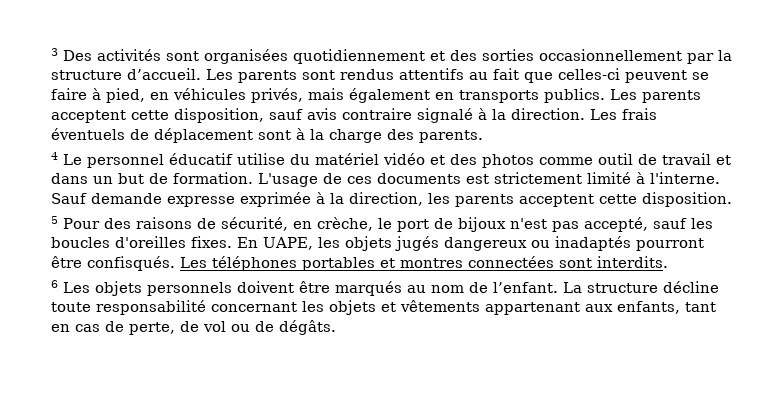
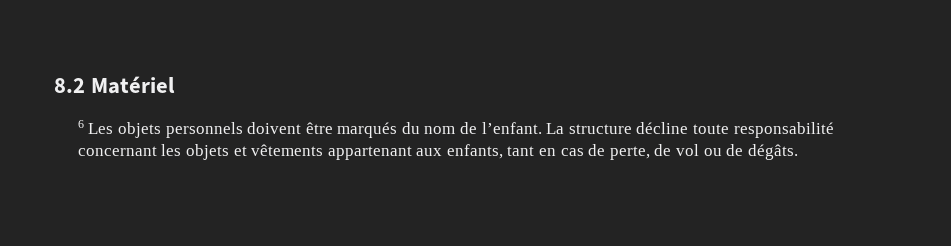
- 3 Des activités sont organisées quotidiennement et des sorties occasionnellement par la structure d’accueil. Les parents sont rendus attentifs au fait que celles-ci peuvent se faire à pied, en véhicules privés, mais également en transports publics. Les parents acceptent cette disposition, sauf avis contraire signalé à la direction. Les frais éventuels de déplacement sont à la charge des parents.
- 4 Le personnel éducatif utilise du matériel vidéo et des photos comme outil de travail et dans un but de formation. L'usage de ces documents est strictement limité à l'interne. Sauf demande expresse exprimée à la direction, les parents acceptent cette disposition.
- 5 Pour des raisons de sécurité, en crèche, le port de bijoux n'est pas accepté, sauf les boucles d'oreilles fixes. En UAPE, les objets jugés dangereux ou inadaptés pourront être confisqués. Les téléphones portables et montres connectées sont interdits.
+ 8.2 Matériel
- 6 Les objets personnels doivent être marqués au nom de l’enfant.
+ 6 Les objets personnels doivent être marqués du nom de l’enfant.

